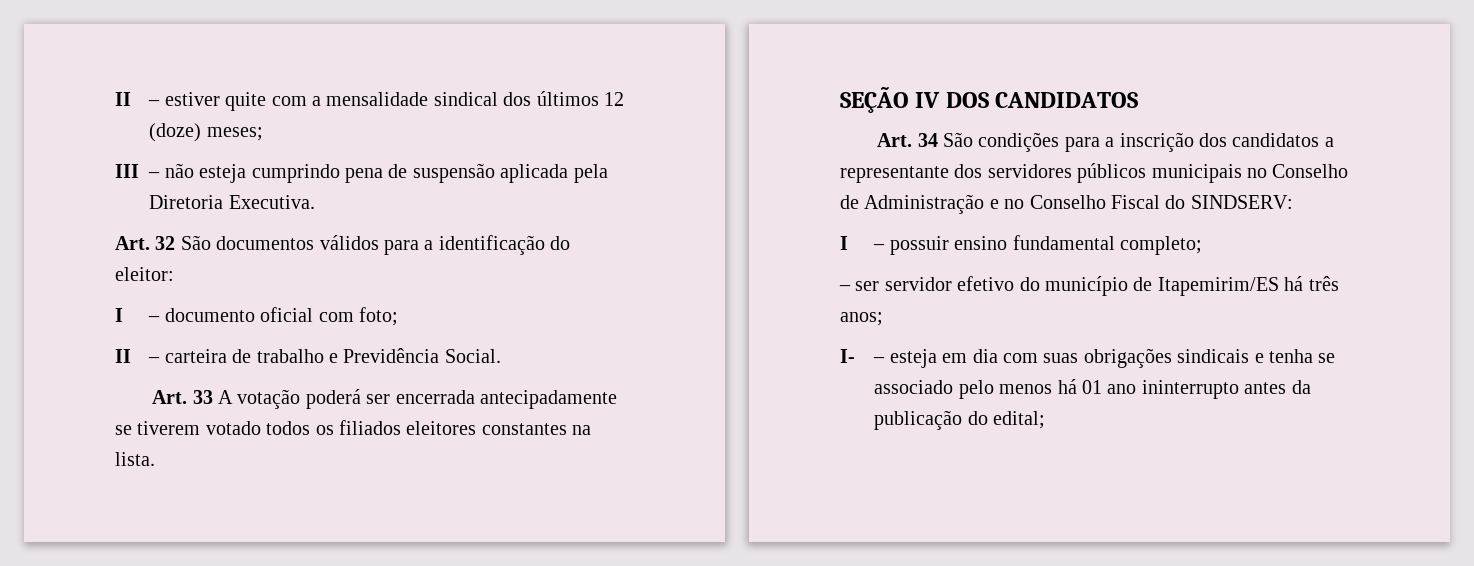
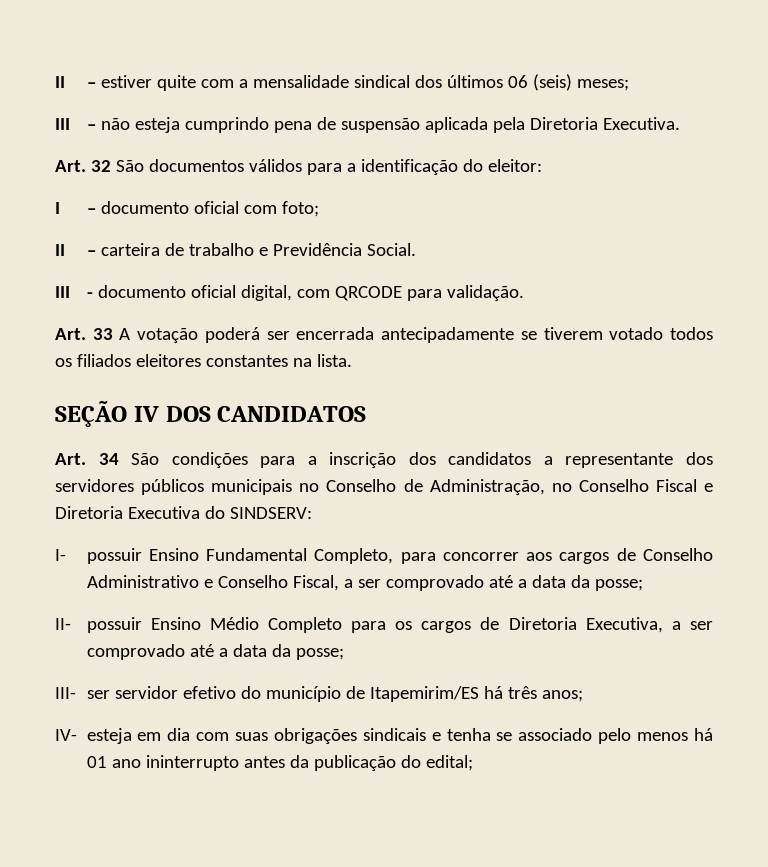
- II – estiver quite com a mensalidade sindical dos últimos 12 (doze) meses;
+ II – estiver quite com a mensalidade sindical dos últimos 06 (seis) meses;
+ III - documento oficial digital, com QRCODE para validação.
- Art. 34 São condições para a inscrição dos candidatos a representante dos servidores públicos municipais no Conselho de Administração e no Conselho Fiscal do SINDSERV:
+ Art. 34 São condições para a inscrição dos candidatos a representante dos servidores públicos municipais no Conselho de Administração, no Conselho Fiscal e Diretoria Executiva do SINDSERV:
- I – possuir ensino fundamental completo;
- – ser servidor efetivo do município de Itapemirim/ES há três anos;
+ I- possuir Ensino Fundamental Completo, para concorrer aos cargos de Conselho Administrativo e Conselho Fiscal, a ser comprovado até a data da posse;
+ II- possuir Ensino Médio Completo para os cargos de Diretoria Executiva, a ser comprovado até a data da posse;
+ III- ser servidor efetivo do município de Itapemirim/ES há três anos;
- I- – esteja em dia com suas obrigações sindicais e tenha se associado pelo menos há 01 ano ininterrupto antes da publicação do edital;
+ IV- esteja em dia com suas obrigações sindicais e tenha se associado pelo menos há 01 ano ininterrupto antes da publicação do edital;

